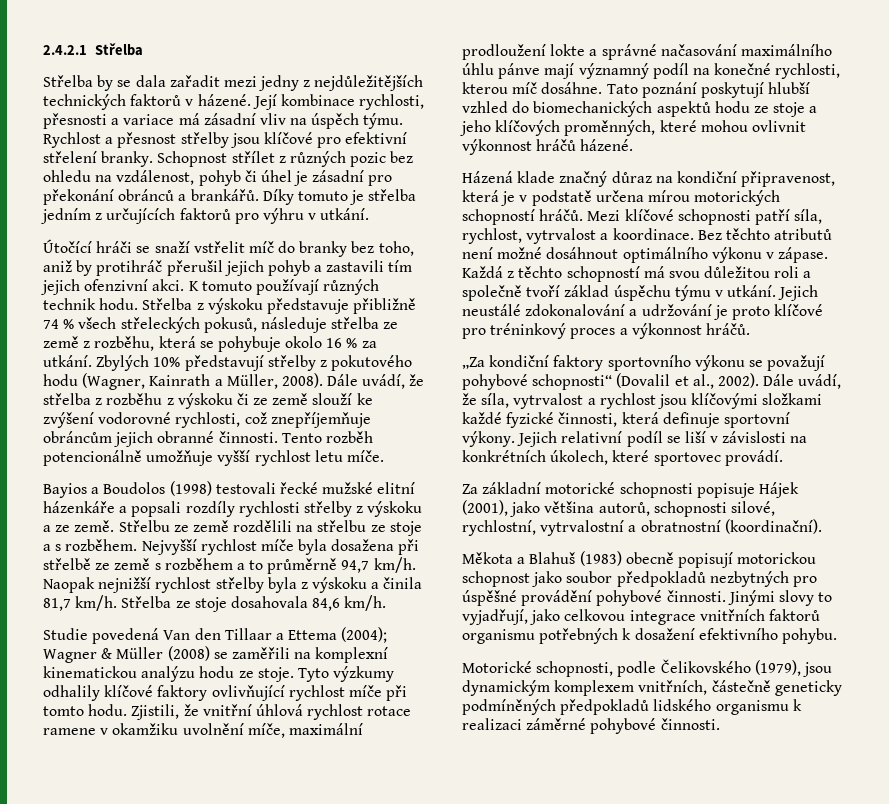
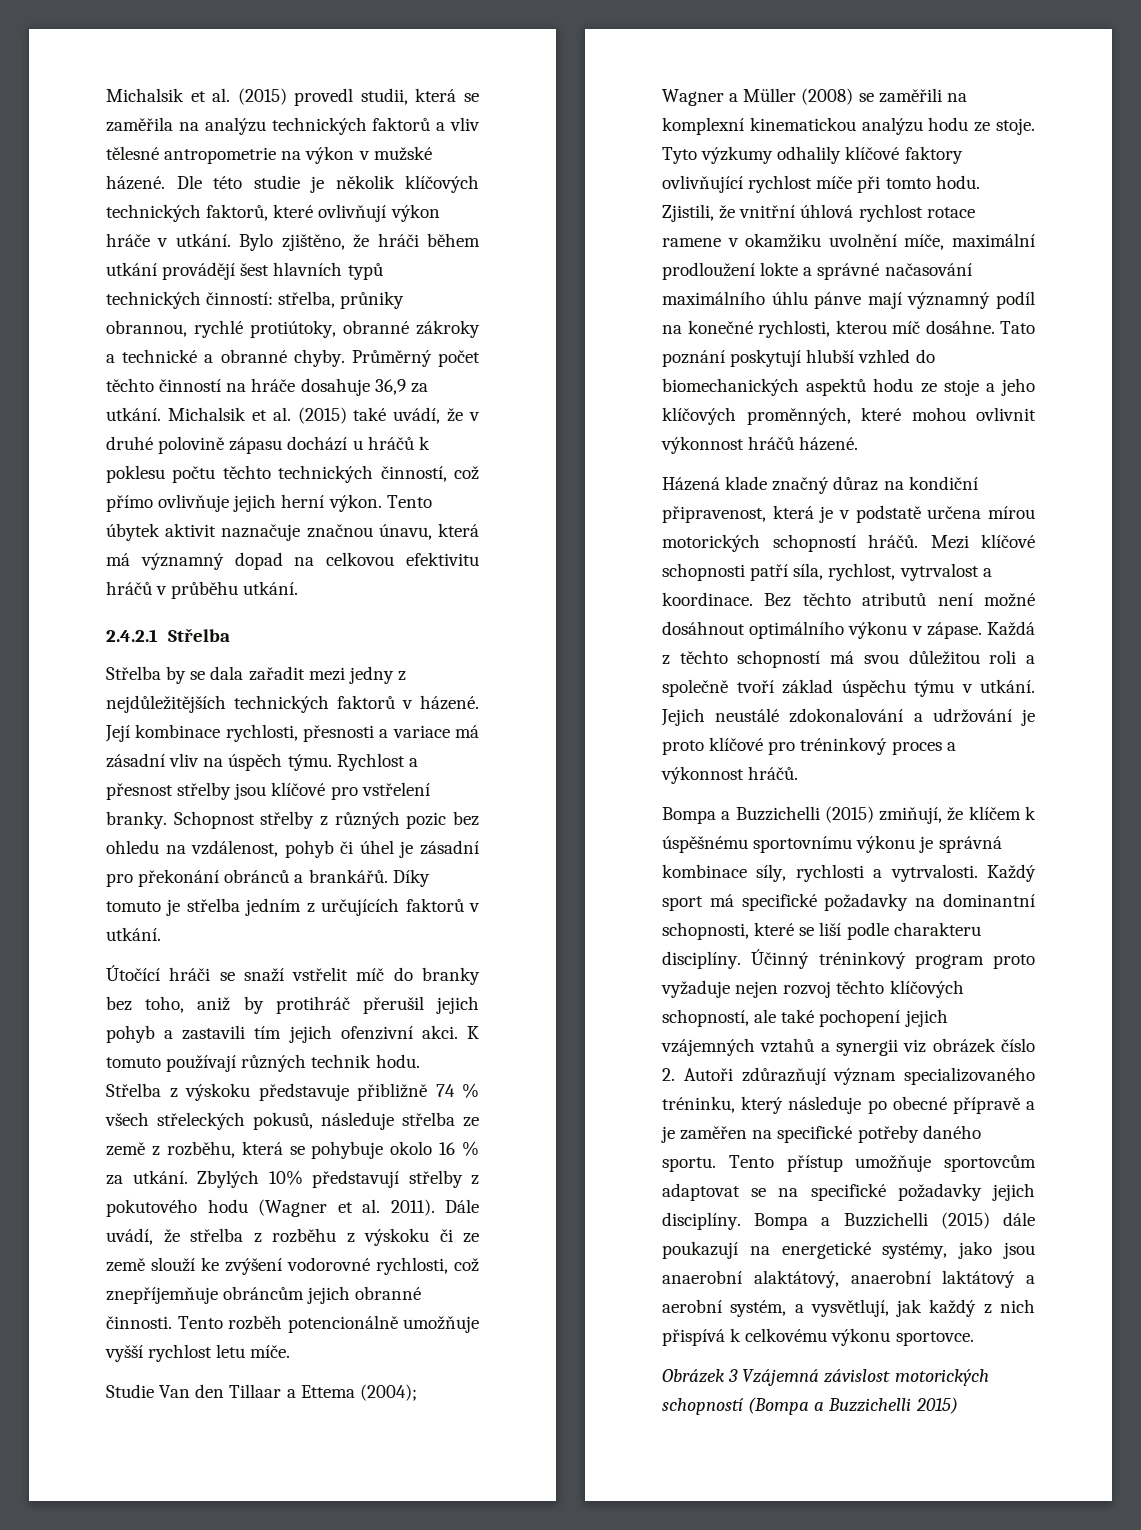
+ Michalsik et al. (2015) provedl studii, která se zaměřila na analýzu technických faktorů a vliv tělesné antropometrie na výkon v mužské házené. Dle této studie je několik klíčových technických faktorů, které ovlivňují výkon hráče v utkání. Bylo zjištěno, že hráči během utkání provádějí šest hlavních typů technických činností: střelba, průniky obrannou, rychlé protiútoky, obranné zákroky a technické a obranné chyby. Průměrný počet těchto činností na hráče dosahuje 36,9 za utkání. Michalsik et al. (2015) také uvádí, že v druhé polovině zápasu dochází u hráčů k poklesu počtu těchto technických činností, což přímo ovlivňuje jejich herní výkon. Tento úbytek aktivit naznačuje značnou únavu, která má významný dopad na celkovou efektivitu hráčů v průběhu utkání.
- Rychlost a přesnost střelby jsou klíčové pro efektivní střelení branky.
+ Rychlost a přesnost střelby jsou klíčové pro vstřelení branky.
- Schopnost střílet z různých pozic bez ohledu na vzdálenost, pohyb či úhel je zásadní pro překonání obránců a brankářů.
+ Schopnost střelby z různých pozic bez ohledu na vzdálenost, pohyb či úhel je zásadní pro překonání obránců a brankářů.
- Díky tomuto je střelba jedním z určujících faktorů pro výhru v utkání.
+ Díky tomuto je střelba jedním z určujících faktorů v utkání.
- Zbylých 10% představují střelby z pokutového hodu (Wagner, Kainrath a Müller, 2008).
+ Zbylých 10% představují střelby z pokutového hodu (Wagner et al. 2011).
- Bayios a Boudolos (1998) testovali řecké mužské elitní házenkáře a popsali rozdíly rychlosti střelby z výskoku a ze země. Střelbu ze země rozdělili na střelbu ze stoje a s rozběhem. Nejvyšší rychlost míče byla dosažena při střelbě ze země s rozběhem a to průměrně 94,7 km/h. Naopak nejnižší rychlost střelby byla z výskoku a činila 81,7 km/h. Střelba ze stoje dosahovala 84,6 km/h.
- Studie povedená Van den Tillaar a Ettema (2004); Wagner & Müller (2008) se zaměřili na komplexní kinematickou analýzu hodu ze stoje.
+ Studie Van den Tillaar a Ettema (2004); Wagner a Müller (2008) se zaměřili na komplexní kinematickou analýzu hodu ze stoje.
- „Za kondiční faktory sportovního výkonu se považují pohybové schopnosti“ (Dovalil et al., 2002). Dále uvádí, že síla, vytrvalost a rychlost jsou klíčovými složkami každé fyzické činnosti, která definuje sportovní výkony. Jejich relativní podíl se liší v závislosti na konkrétních úkolech, které sportovec provádí.
- Za základní motorické schopnosti popisuje Hájek (2001), jako většina autorů, schopnosti silové, rychlostní, vytrvalostní a obratnostní (koordinační).
- Měkota a Blahuš (1983) obecně popisují motorickou schopnost jako soubor předpokladů nezbytných pro úspěšné provádění pohybové činnosti. Jinými slovy to vyjadřují, jako celkovou integrace vnitřních faktorů organismu potřebných k dosažení efektivního pohybu.
- Motorické schopnosti, podle Čelikovského (1979), jsou dynamickým komplexem vnitřních, částečně geneticky podmíněných předpokladů lidského organismu k realizaci záměrné pohybové činnosti.
+ Bompa a Buzzichelli (2015) zmiňují, že klíčem k úspěšnému sportovnímu výkonu je správná kombinace síly, rychlosti a vytrvalosti. Každý sport má specifické požadavky na dominantní schopnosti, které se liší podle charakteru disciplíny. Účinný tréninkový program proto vyžaduje nejen rozvoj těchto klíčových schopností, ale také pochopení jejich vzájemných vztahů a synergii viz obrázek číslo 2. Autoři zdůrazňují význam specializovaného tréninku, který následuje po obecné přípravě a je zaměřen na specifické potřeby daného sportu. Tento přístup umožňuje sportovcům adaptovat se na specifické požadavky jejich disciplíny. Bompa a Buzzichelli (2015) dále poukazují na energetické systémy, jako jsou anaerobní alaktátový, anaerobní laktátový a aerobní systém, a vysvětlují, jak každý z nich přispívá k celkovému výkonu sportovce.
+ Obrázek 3 Vzájemná závislost motorických schopností (Bompa a Buzzichelli 2015)

